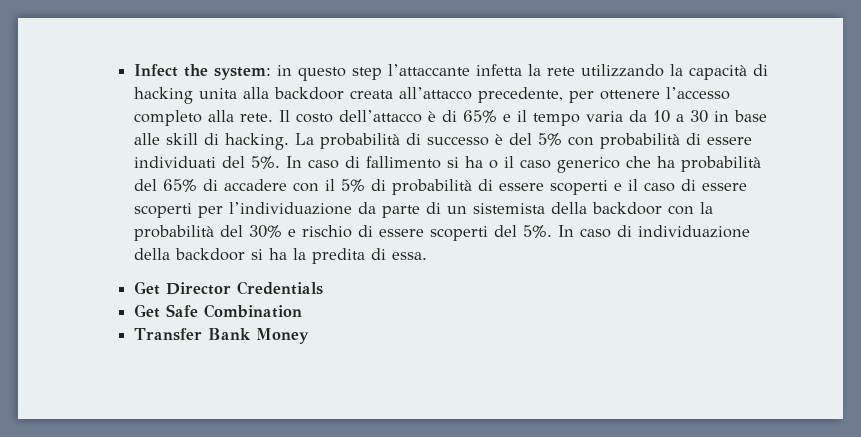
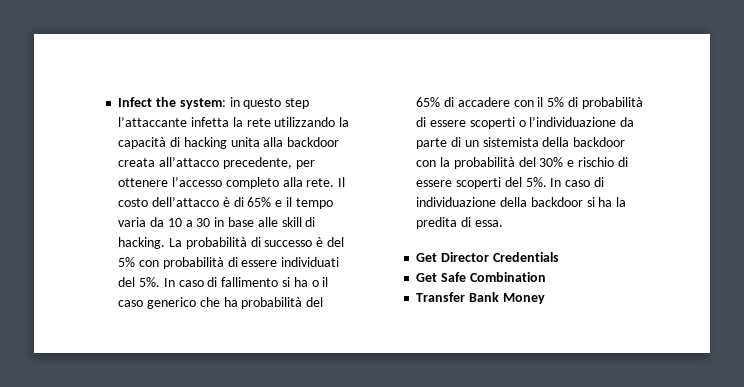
- In caso di fallimento si ha o il caso generico che ha probabilità del 65% di accadere con il 5% di probabilità di essere scoperti e il caso di essere scoperti per l’individuazione da parte di un sistemista della backdoor con la probabilità del 30% e rischio di essere scoperti del 5%.
+ In caso di fallimento si ha o il caso generico che ha probabilità del 65% di accadere con il 5% di probabilità di essere scoperti o l’individuazione da parte di un sistemista della backdoor con la probabilità del 30% e rischio di essere scoperti del 5%.

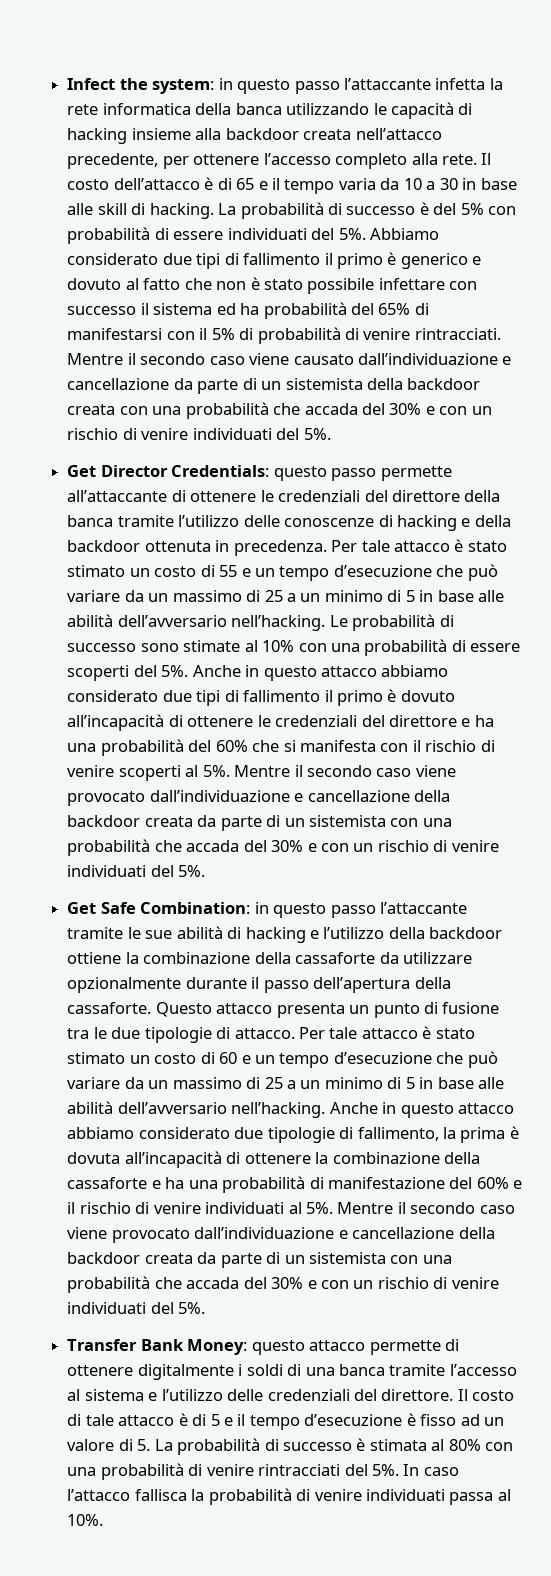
- Infect the system: in questo step l’attaccante infetta la rete utilizzando la capacità di hacking unita alla backdoor creata all’attacco precedente, per ottenere l’accesso completo alla rete.
+ Infect the system: in questo passo l’attaccante infetta la rete informatica della banca utilizzando le capacità di hacking insieme alla backdoor creata nell’attacco precedente, per ottenere l’accesso completo alla rete.
- Il costo dell’attacco è di 65% e il tempo varia da 10 a 30 in base alle skill di hacking.
+ Il costo dell’attacco è di 65 e il tempo varia da 10 a 30 in base alle skill di hacking.
- In caso di fallimento si ha o il caso generico che ha probabilità del 65% di accadere con il 5% di probabilità di essere scoperti o l’individuazione da parte di un sistemista della backdoor con la probabilità del 30% e rischio di essere scoperti del 5%. In caso di individuazione della backdoor si ha la predita di essa.
- Get Director Credentials
- Get Safe Combination
- Transfer Bank Money
+ Abbiamo considerato due tipi di fallimento il primo è generico e dovuto al fatto che non è stato possibile infettare con successo il sistema ed ha probabilità del 65% di manifestarsi con il 5% di probabilità di venire rintracciati. Mentre il secondo caso viene causato dall’individuazione e cancellazione da parte di un sistemista della backdoor creata con una probabilità che accada del 30% e con un rischio di venire individuati del 5%.
+ Get Director Credentials: questo passo permette all’attaccante di ottenere le credenziali del direttore della banca tramite l’utilizzo delle conoscenze di hacking e della backdoor ottenuta in precedenza. Per tale attacco è stato stimato un costo di 55 e un tempo d’esecuzione che può variare da un massimo di 25 a un minimo di 5 in base alle abilità dell’avversario nell’hacking. Le probabilità di successo sono stimate al 10% con una probabilità di essere scoperti del 5%. Anche in questo attacco abbiamo considerato due tipi di fallimento il primo è dovuto all’incapacità di ottenere le credenziali del direttore e ha una probabilità del 60% che si manifesta con il rischio di venire scoperti al 5%. Mentre il secondo caso viene provocato dall’individuazione e cancellazione della backdoor creata da parte di un sistemista con una probabilità che accada del 30% e con un rischio di venire individuati del 5%.
+ Get Safe Combination: in questo passo l’attaccante tramite le sue abilità di hacking e l’utilizzo della backdoor ottiene la combinazione della cassaforte da utilizzare opzionalmente durante il passo dell’apertura della cassaforte. Questo attacco presenta un punto di fusione tra le due tipologie di attacco. Per tale attacco è stato stimato un costo di 60 e un tempo d’esecuzione che può variare da un massimo di 25 a un minimo di 5 in base alle abilità dell’avversario nell’hacking. Anche in questo attacco abbiamo considerato due tipologie di fallimento, la prima è dovuta all’incapacità di ottenere la combinazione della cassaforte e ha una probabilità di manifestazione del 60% e il rischio di venire individuati al 5%. Mentre il secondo caso viene provocato dall’individuazione e cancellazione della backdoor creata da parte di un sistemista con una probabilità che accada del 30% e con un rischio di venire individuati del 5%.
+ Transfer Bank Money: questo attacco permette di ottenere digitalmente i soldi di una banca tramite l’accesso al sistema e l’utilizzo delle credenziali del direttore. Il costo di tale attacco è di 5 e il tempo d’esecuzione è fisso ad un valore di 5. La probabilità di successo è stimata al 80% con una probabilità di venire rintracciati del 5%. In caso l’attacco fallisca la probabilità di venire individuati passa al 10%.

